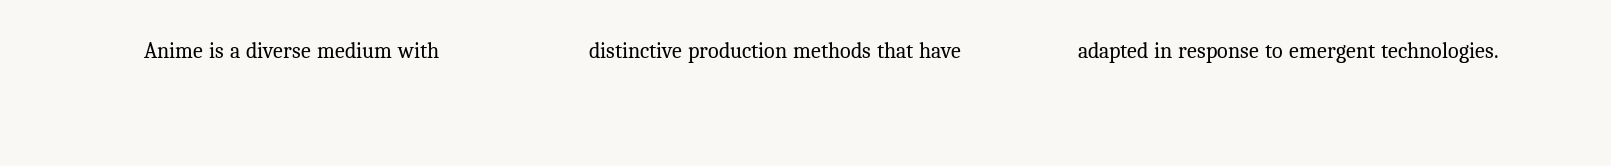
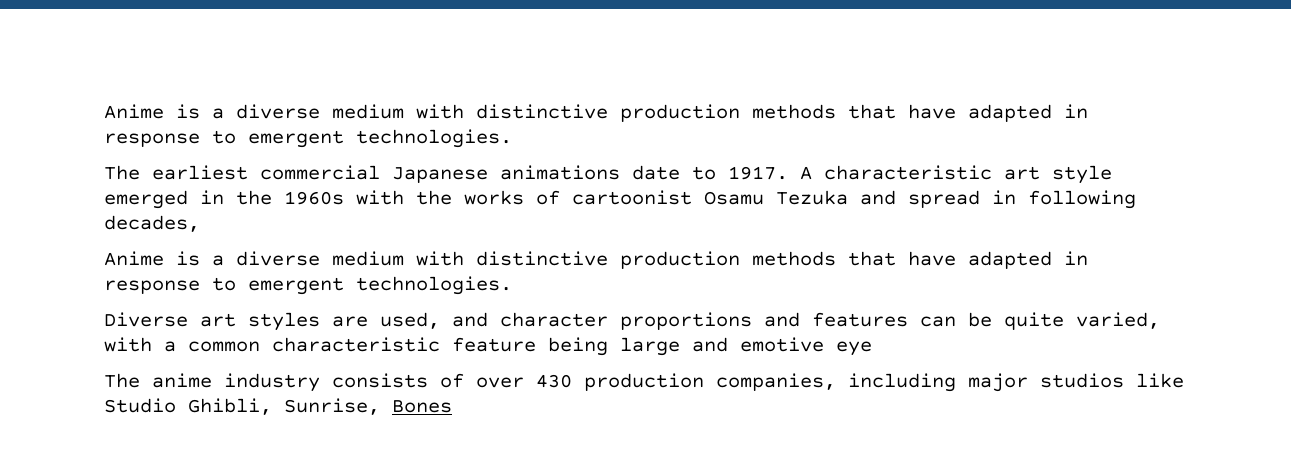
+ The earliest commercial Japanese animations date to 1917. A characteristic art style emerged in the 1960s with the works of cartoonist Osamu Tezuka and spread in following decades,
+ Anime is a diverse medium with distinctive production methods that have adapted in response to emergent technologies.
+ Diverse art styles are used, and character proportions and features can be quite varied, with a common characteristic feature being large and emotive eye
+ The anime industry consists of over 430 production companies, including major studios like Studio Ghibli, Sunrise, Bones

